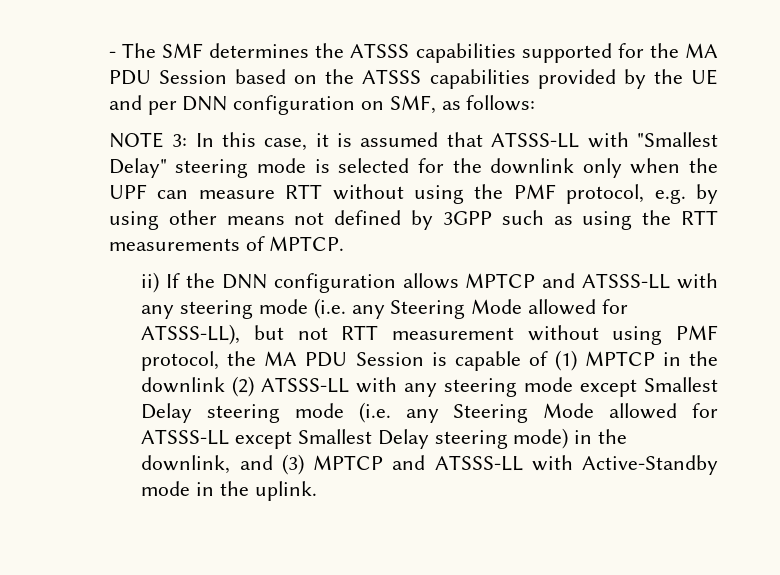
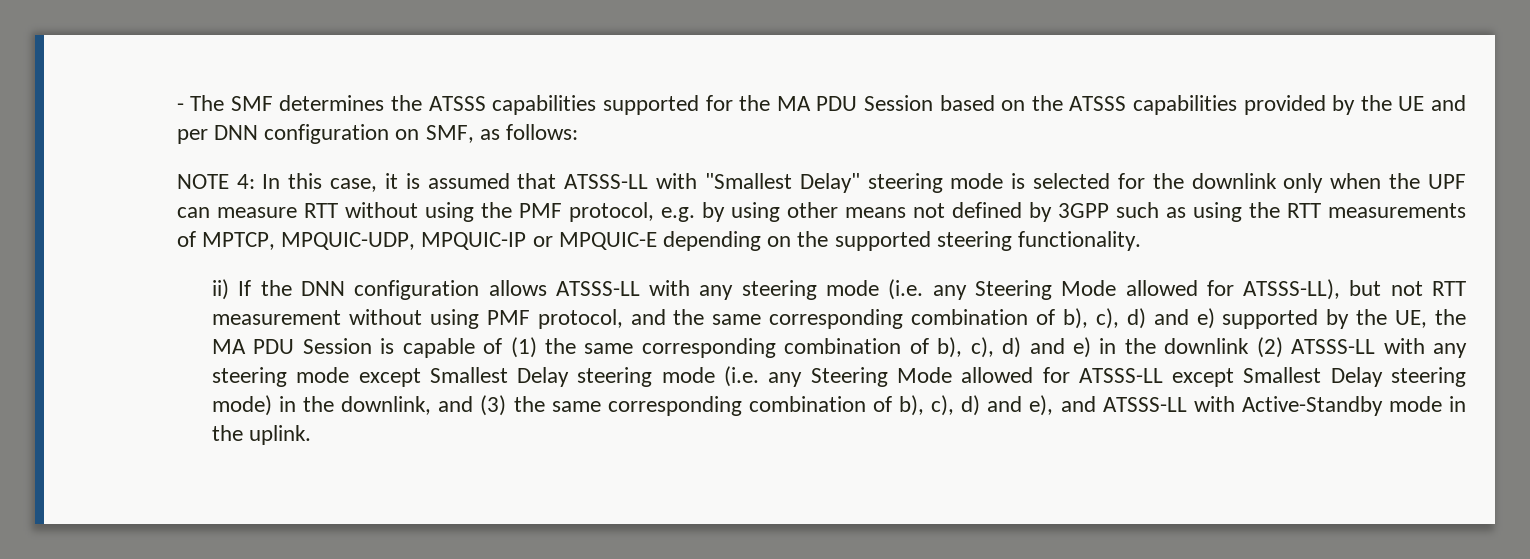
- NOTE 3: In this case, it is assumed that ATSSS-LL with "Smallest Delay" steering mode is selected for the downlink only when the UPF can measure RTT without using the PMF protocol, e.g. by using other means not defined by 3GPP such as using the RTT measurements of MPTCP.
+ NOTE 4: In this case, it is assumed that ATSSS-LL with "Smallest Delay" steering mode is selected for the downlink only when the UPF can measure RTT without using the PMF protocol, e.g. by using other means not defined by 3GPP such as using the RTT measurements of MPTCP, MPQUIC-UDP, MPQUIC-IP or MPQUIC-E depending on the supported steering functionality.
- ii) If the DNN configuration allows MPTCP and ATSSS-LL with any steering mode (i.e. any Steering Mode allowed for ATSSS-LL), but not RTT measurement without using PMF protocol, the MA PDU Session is capable of (1) MPTCP in the downlink (2) ATSSS-LL with any steering mode except Smallest Delay steering mode (i.e. any Steering Mode allowed for ATSSS-LL except Smallest Delay steering mode) in the downlink, and (3) MPTCP and ATSSS-LL with Active-Standby mode in the uplink.
+ ii) If the DNN configuration allows ATSSS-LL with any steering mode (i.e. any Steering Mode allowed for ATSSS-LL), but not RTT measurement without using PMF protocol, and the same corresponding combination of b), c), d) and e) supported by the UE, the MA PDU Session is capable of (1) the same corresponding combination of b), c), d) and e) in the downlink (2) ATSSS-LL with any steering mode except Smallest Delay steering mode (i.e. any Steering Mode allowed for ATSSS-LL except Smallest Delay steering mode) in the downlink, and (3) the same corresponding combination of b), c), d) and e), and ATSSS-LL with Active-Standby mode in the uplink.

